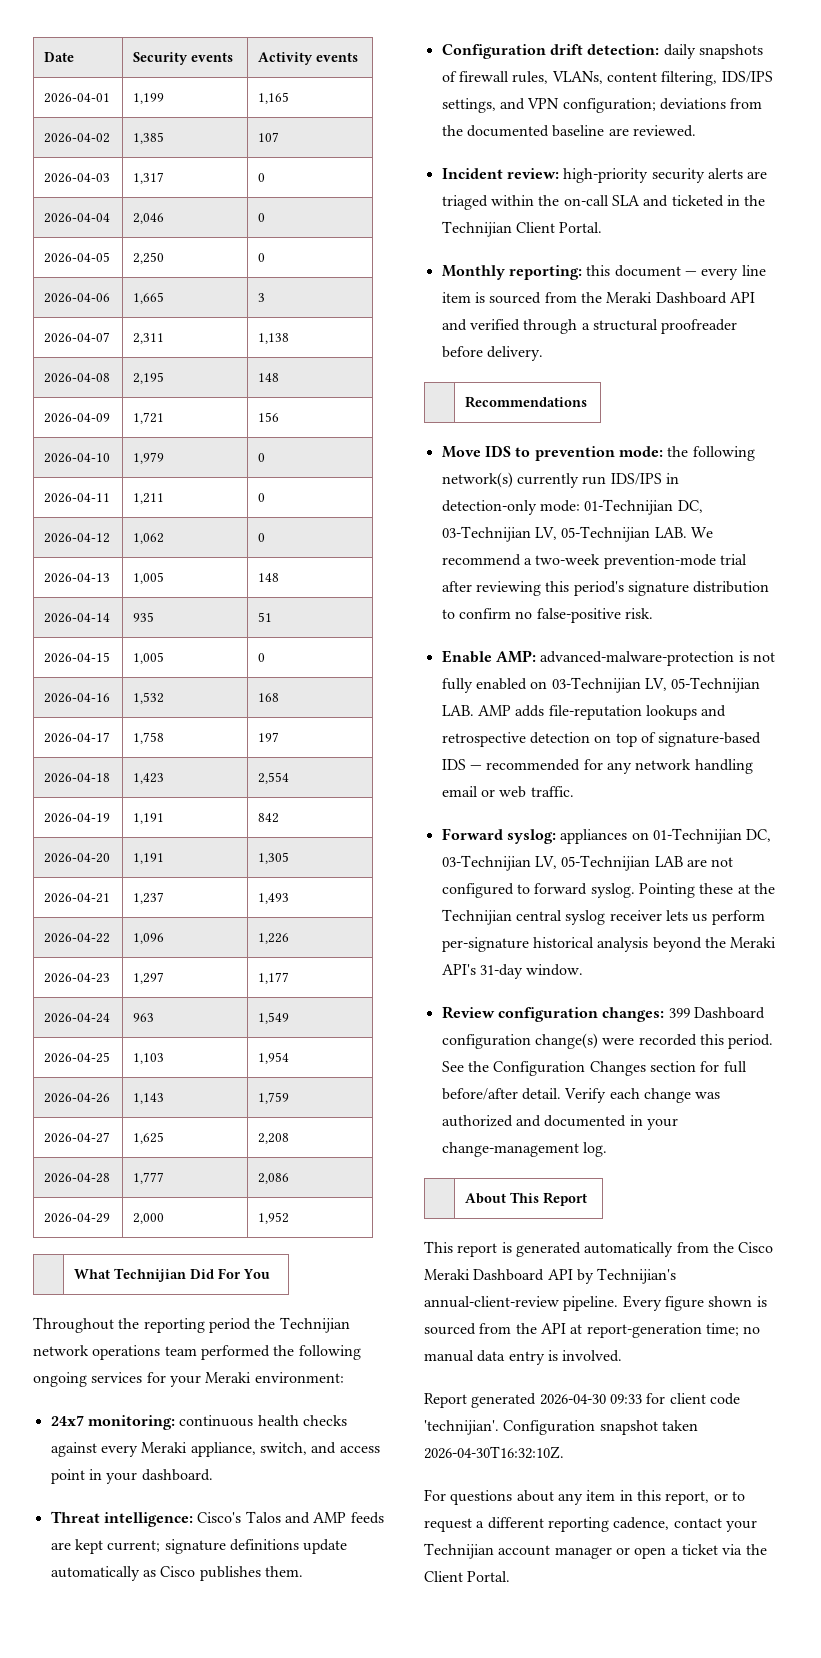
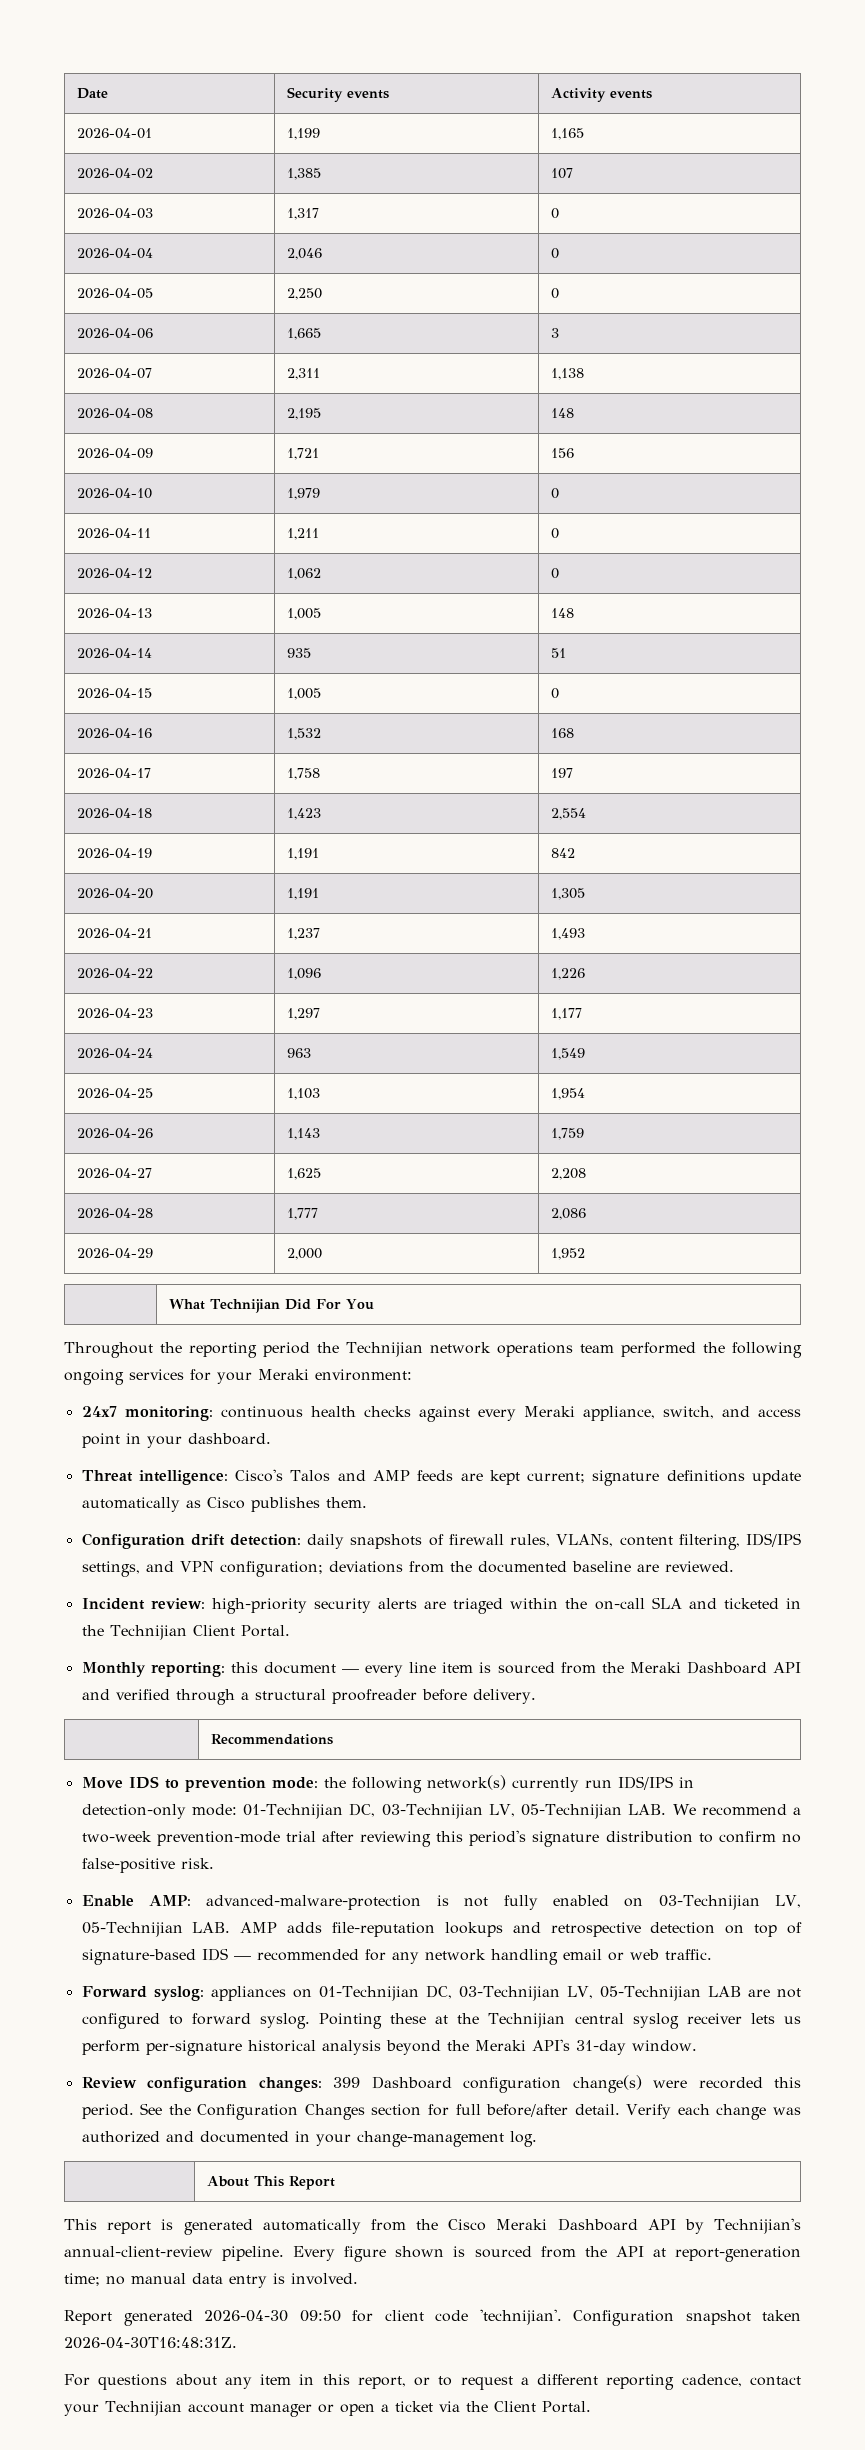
- Report generated 2026-04-30 09:33 for client code 'technijian'.
+ Report generated 2026-04-30 09:50 for client code 'technijian'.
- Configuration snapshot taken 2026-04-30T16:32:10Z.
+ Configuration snapshot taken 2026-04-30T16:48:31Z.

